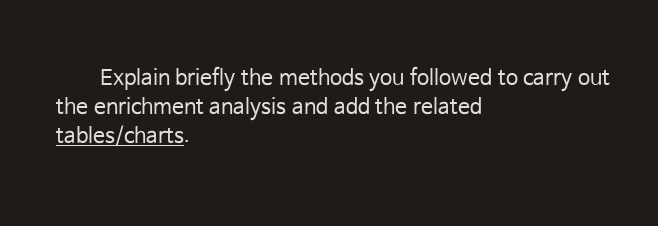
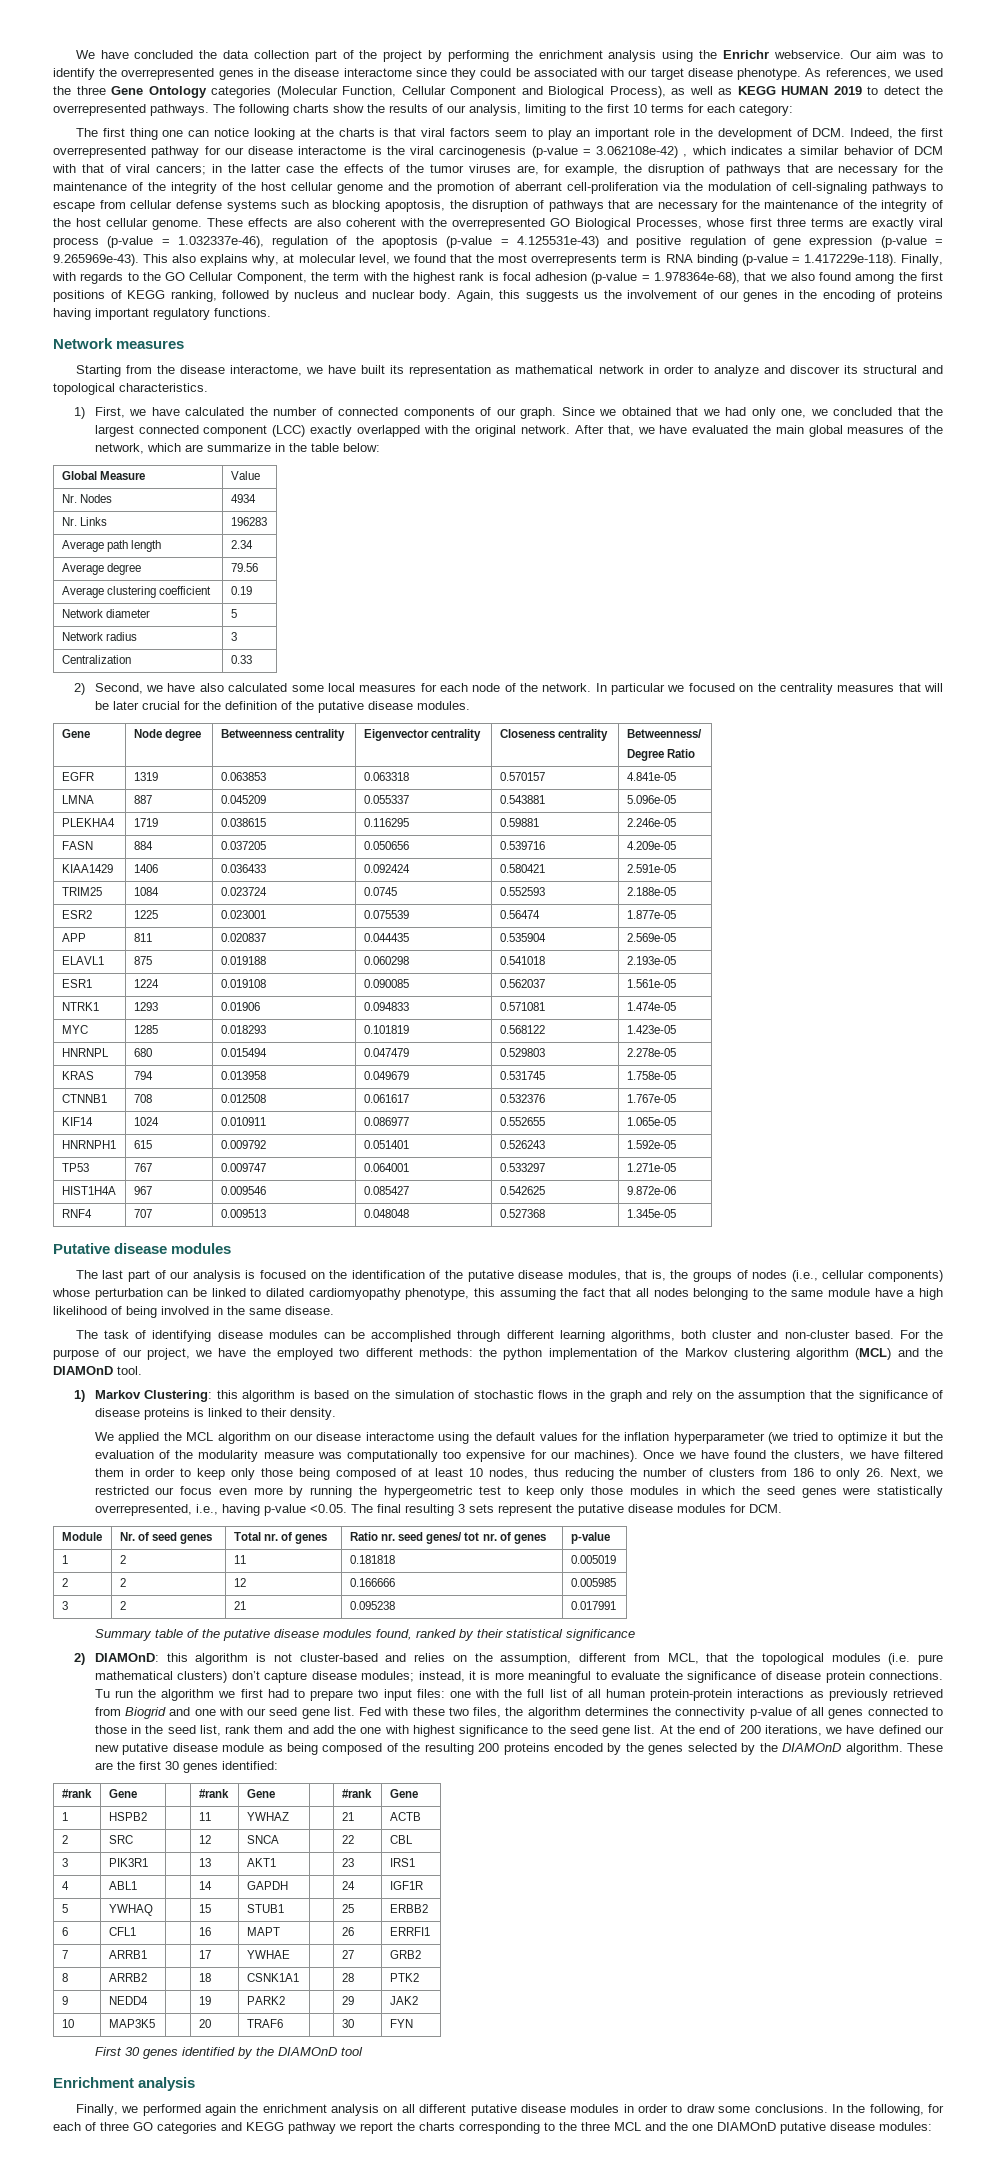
- Explain briefly the methods you followed to carry out the enrichment analysis and add the related tables/charts.
+ We have concluded the data collection part of the project by performing the enrichment analysis using the Enrichr webservice. Our aim was to identify the overrepresented genes in the disease interactome since they could be associated with our target disease phenotype. As references, we used the three Gene Ontology categories (Molecular Function, Cellular Component and Biological Process), as well as KEGG HUMAN 2019 to detect the overrepresented pathways. The following charts show the results of our analysis, limiting to the first 10 terms for each category:
+ The first thing one can notice looking at the charts is that viral factors seem to play an important role in the development of DCM. Indeed, the first overrepresented pathway for our disease interactome is the viral carcinogenesis (p-value = 3.062108e-42) , which indicates a similar behavior of DCM with that of viral cancers; in the latter case the effects of the tumor viruses are, for example, the disruption of pathways that are necessary for the maintenance of the integrity of the host cellular genome and the promotion of aberrant cell-proliferation via the modulation of cell-signaling pathways to escape from cellular defense systems such as blocking apoptosis, the disruption of pathways that are necessary for the maintenance of the integrity of the host cellular genome. These effects are also coherent with the overrepresented GO Biological Processes, whose first three terms are exactly viral process (p-value = 1.032337e-46), regulation of the apoptosis (p-value = 4.125531e-43) and positive regulation of gene expression (p-value = 9.265969e-43). This also explains why, at molecular level, we found that the most overrepresents term is RNA binding (p-value = 1.417229e-118). Finally, with regards to the GO Cellular Component, the term with the highest rank is focal adhesion (p-value = 1.978364e-68), that we also found among the first positions of KEGG ranking, followed by nucleus and nuclear body. Again, this suggests us the involvement of our genes in the encoding of proteins having important regulatory functions.
+ Network measures
+ Starting from the disease interactome, we have built its representation as mathematical network in order to analyze and discover its structural and topological characteristics.
+ 1) First, we have calculated the number of connected components of our graph. Since we obtained that we had only one, we concluded that the largest connected component (LCC) exactly overlapped with the original network. After that, we have evaluated the main global measures of the network, which are summarize in the table below:
+ Global Measure | Value
+ Nr. Nodes | 4934
+ Nr. Links | 196283
+ Average path length | 2.34
+ Average degree | 79.56
+ Average clustering coefficient | 0.19
+ Network diameter | 5
+ Network radius | 3
+ Centralization | 0.33
+ 2) Second, we have also calculated some local measures for each node of the network. In particular we focused on the centrality measures that will be later crucial for the definition of the putative disease modules.
+ Gene | Node degree | Betweenness centrality | Eigenvector centrality | Closeness centrality | Betweenness/
+ Degree Ratio
+ EGFR | 1319 | 0.063853 | 0.063318 | 0.570157 | 4.841e-05
+ LMNA | 887 | 0.045209 | 0.055337 | 0.543881 | 5.096e-05
+ PLEKHA4 | 1719 | 0.038615 | 0.116295 | 0.59881 | 2.246e-05
+ FASN | 884 | 0.037205 | 0.050656 | 0.539716 | 4.209e-05
+ KIAA1429 | 1406 | 0.036433 | 0.092424 | 0.580421 | 2.591e-05
+ TRIM25 | 1084 | 0.023724 | 0.0745 | 0.552593 | 2.188e-05
+ ESR2 | 1225 | 0.023001 | 0.075539 | 0.56474 | 1.877e-05
+ APP | 811 | 0.020837 | 0.044435 | 0.535904 | 2.569e-05
+ ELAVL1 | 875 | 0.019188 | 0.060298 | 0.541018 | 2.193e-05
+ ESR1 | 1224 | 0.019108 | 0.090085 | 0.562037 | 1.561e-05
+ NTRK1 | 1293 | 0.01906 | 0.094833 | 0.571081 | 1.474e-05
+ MYC | 1285 | 0.018293 | 0.101819 | 0.568122 | 1.423e-05
+ HNRNPL | 680 | 0.015494 | 0.047479 | 0.529803 | 2.278e-05
+ KRAS | 794 | 0.013958 | 0.049679 | 0.531745 | 1.758e-05
+ CTNNB1 | 708 | 0.012508 | 0.061617 | 0.532376 | 1.767e-05
+ KIF14 | 1024 | 0.010911 | 0.086977 | 0.552655 | 1.065e-05
+ HNRNPH1 | 615 | 0.009792 | 0.051401 | 0.526243 | 1.592e-05
+ TP53 | 767 | 0.009747 | 0.064001 | 0.533297 | 1.271e-05
+ HIST1H4A | 967 | 0.009546 | 0.085427 | 0.542625 | 9.872e-06
+ RNF4 | 707 | 0.009513 | 0.048048 | 0.527368 | 1.345e-05
+ Putative disease modules
+ The last part of our analysis is focused on the identification of the putative disease modules, that is, the groups of nodes (i.e., cellular components) whose perturbation can be linked to dilated cardiomyopathy phenotype, this assuming the fact that all nodes belonging to the same module have a high likelihood of being involved in the same disease.
+ The task of identifying disease modules can be accomplished through different learning algorithms, both cluster and non-cluster based. For the purpose of our project, we have the employed two different methods: the python implementation of the Markov clustering algorithm (MCL) and the DIAMOnD tool.
+ 1) Markov Clustering: this algorithm is based on the simulation of stochastic flows in the graph and rely on the assumption that the significance of disease proteins is linked to their density.
+ We applied the MCL algorithm on our disease interactome using the default values for the inflation hyperparameter (we tried to optimize it but the evaluation of the modularity measure was computationally too expensive for our machines). Once we have found the clusters, we have filtered them in order to keep only those being composed of at least 10 nodes, thus reducing the number of clusters from 186 to only 26. Next, we restricted our focus even more by running the hypergeometric test to keep only those modules in which the seed genes were statistically overrepresented, i.e., having p-value <0.05. The final resulting 3 sets represent the putative disease modules for DCM.
+ Module | Nr. of seed genes | Total nr. of genes | Ratio nr. seed genes/ tot nr. of genes | p-value
+ 1 | 2 | 11 | 0.181818 | 0.005019
+ 2 | 2 | 12 | 0.166666 | 0.005985
+ 3 | 2 | 21 | 0.095238 | 0.017991
+ Summary table of the putative disease modules found, ranked by their statistical significance
+ 2) DIAMOnD: this algorithm is not cluster-based and relies on the assumption, different from MCL, that the topological modules (i.e. pure mathematical clusters) don’t capture disease modules; instead, it is more meaningful to evaluate the significance of disease protein connections. Tu run the algorithm we first had to prepare two input files: one with the full list of all human protein-protein interactions as previously retrieved from Biogrid and one with our seed gene list. Fed with these two files, the algorithm determines the connectivity p-value of all genes connected to those in the seed list, rank them and add the one with highest significance to the seed gene list. At the end of 200 iterations, we have defined our new putative disease module as being composed of the resulting 200 proteins encoded by the genes selected by the DIAMOnD algorithm. These are the first 30 genes identified:
+ #rank | Gene | | #rank | Gene | | #rank | Gene
+ 1 | HSPB2 | | 11 | YWHAZ | | 21 | ACTB
+ 2 | SRC | | 12 | SNCA | | 22 | CBL
+ 3 | PIK3R1 | | 13 | AKT1 | | 23 | IRS1
+ 4 | ABL1 | | 14 | GAPDH | | 24 | IGF1R
+ 5 | YWHAQ | | 15 | STUB1 | | 25 | ERBB2
+ 6 | CFL1 | | 16 | MAPT | | 26 | ERRFI1
+ 7 | ARRB1 | | 17 | YWHAE | | 27 | GRB2
+ 8 | ARRB2 | | 18 | CSNK1A1 | | 28 | PTK2
+ 9 | NEDD4 | | 19 | PARK2 | | 29 | JAK2
+ 10 | MAP3K5 | | 20 | TRAF6 | | 30 | FYN
+ First 30 genes identified by the DIAMOnD tool
+ Enrichment analysis
+ Finally, we performed again the enrichment analysis on all different putative disease modules in order to draw some conclusions. In the following, for each of three GO categories and KEGG pathway we report the charts corresponding to the three MCL and the one DIAMOnD putative disease modules:

